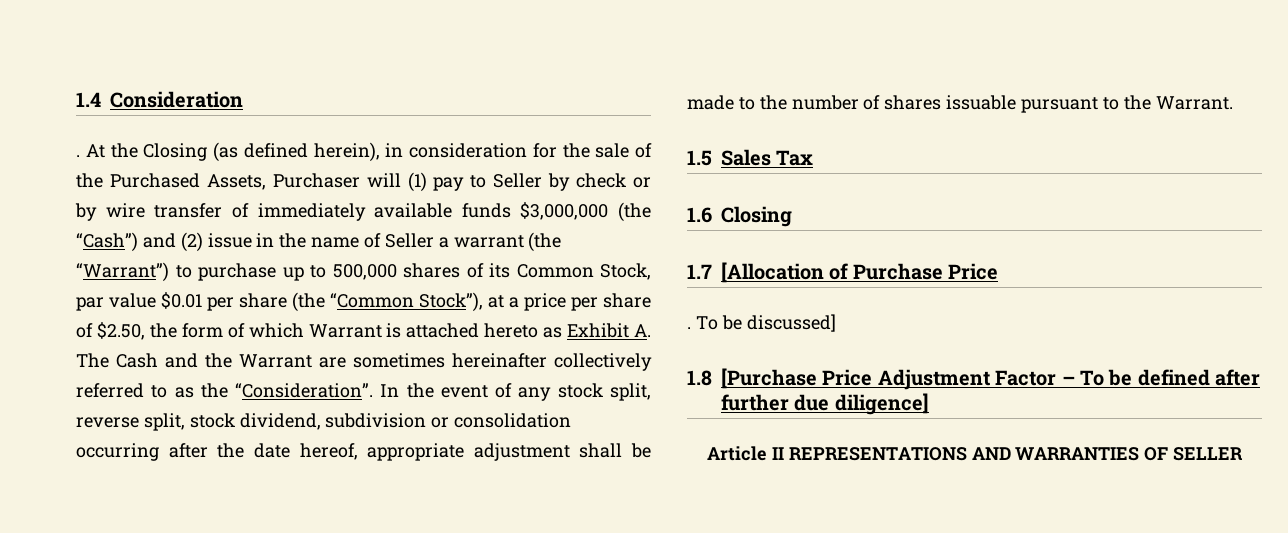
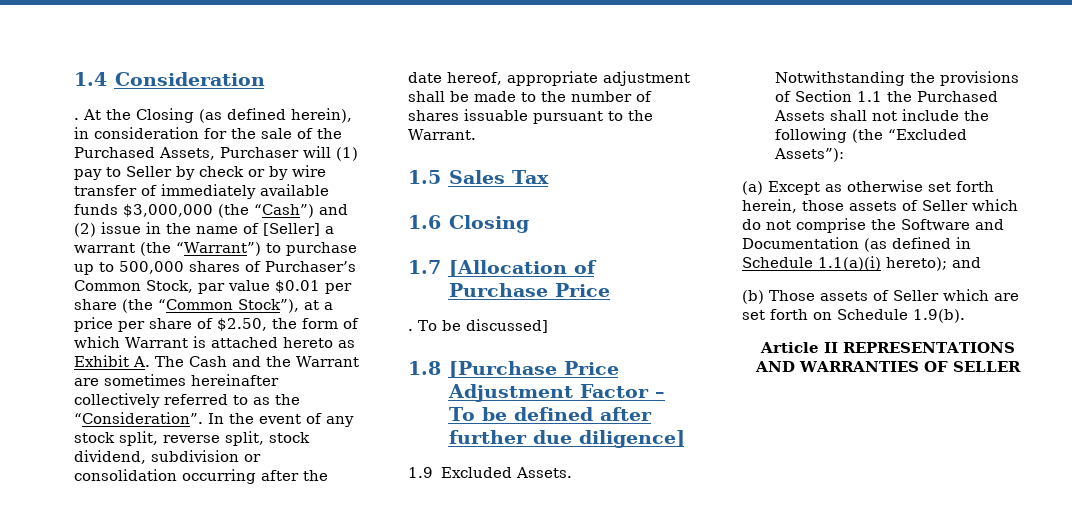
- At the Closing (as defined herein), in consideration for the sale of the Purchased Assets, Purchaser will (1) pay to Seller by check or by wire transfer of immediately available funds $3,000,000 (the “Cash”) and (2) issue in the name of Seller a warrant (the “Warrant”) to purchase up to 500,000 shares of its Common Stock, par value $0.01 per share (the “Common Stock”), at a price per share of $2.50, the form of which Warrant is attached hereto as Exhibit A. The Cash and the Warrant are sometimes hereinafter collectively referred to as the “Consideration”.
+ At the Closing (as defined herein), in consideration for the sale of the Purchased Assets, Purchaser will (1) pay to Seller by check or by wire transfer of immediately available funds $3,000,000 (the “Cash”) and (2) issue in the name of [Seller] a warrant (the “Warrant”) to purchase up to 500,000 shares of Purchaser’s Common Stock, par value $0.01 per share (the “Common Stock”), at a price per share of $2.50, the form of which Warrant is attached hereto as Exhibit A. The Cash and the Warrant are sometimes hereinafter collectively referred to as the “Consideration”.
+ 1.9 Excluded Assets. Notwithstanding the provisions of Section 1.1 the Purchased Assets shall not include the following (the “Excluded Assets”):
+ (a) Except as otherwise set forth herein, those assets of Seller which do not comprise the Software and Documentation (as defined in Schedule 1.1(a)(i) hereto); and
+ (b) Those assets of Seller which are set forth on Schedule 1.9(b).

